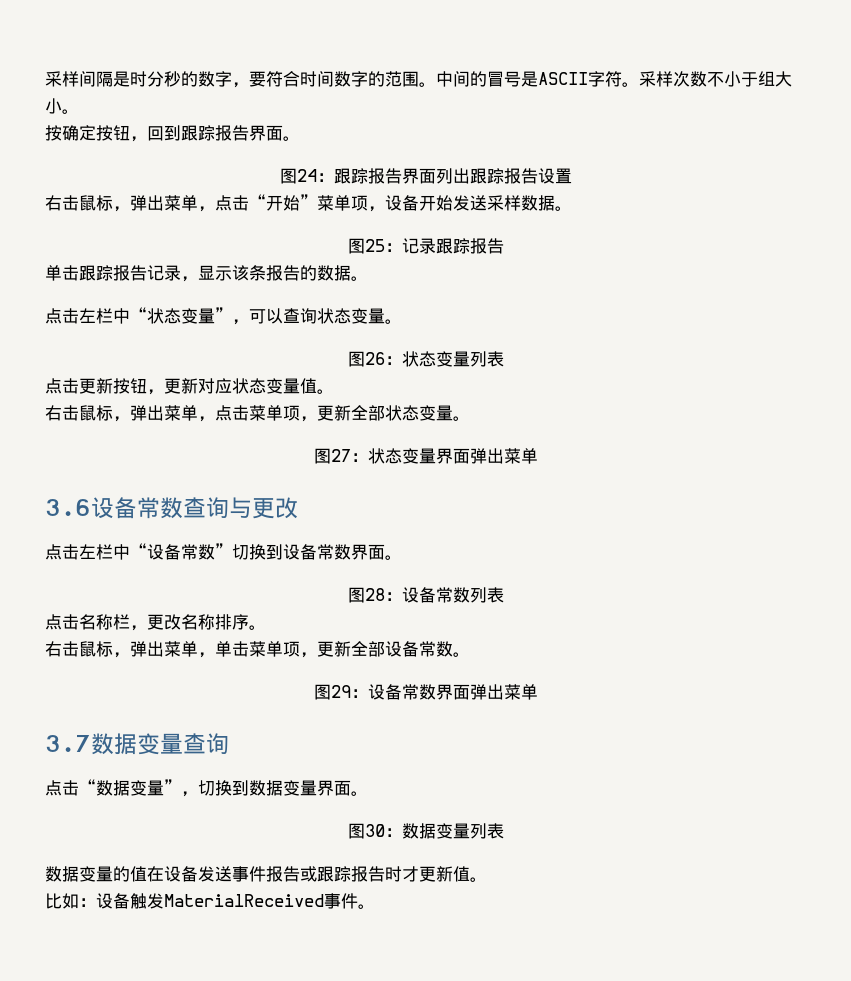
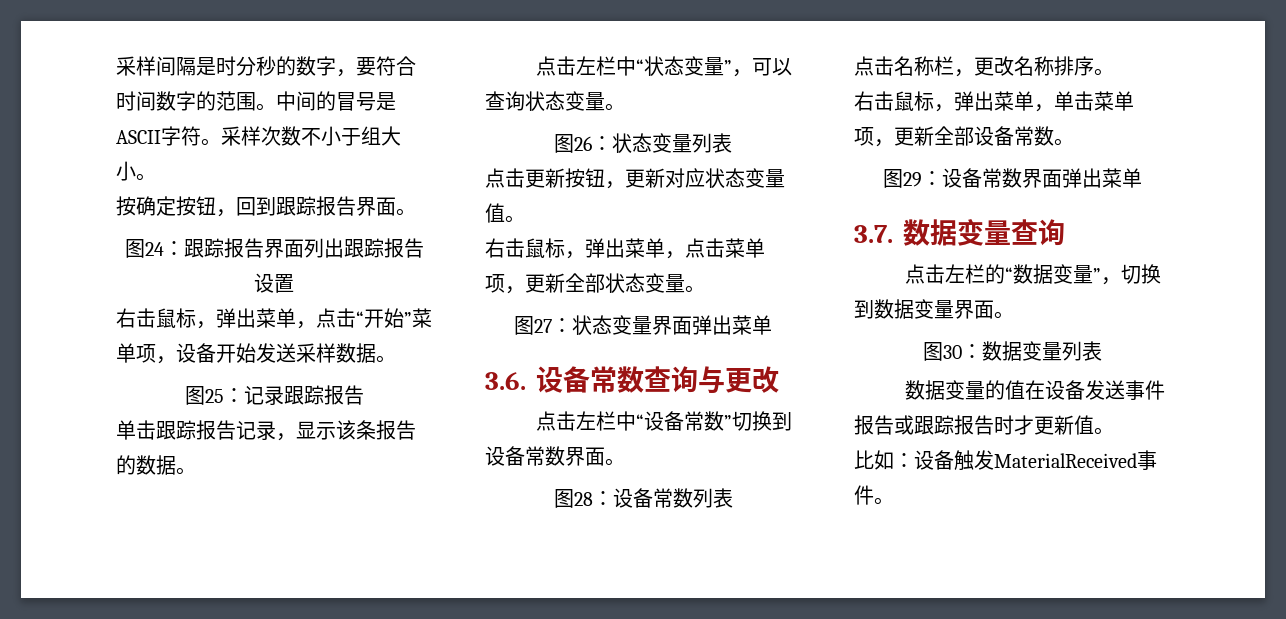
- 3.6设备常数查询与更改
+ 3.6.设备常数查询与更改
- 3.7数据变量查询
+ 3.7.数据变量查询
- 点击“数据变量”，切换到数据变量界面。
+ 点击左栏的“数据变量”，切换到数据变量界面。

